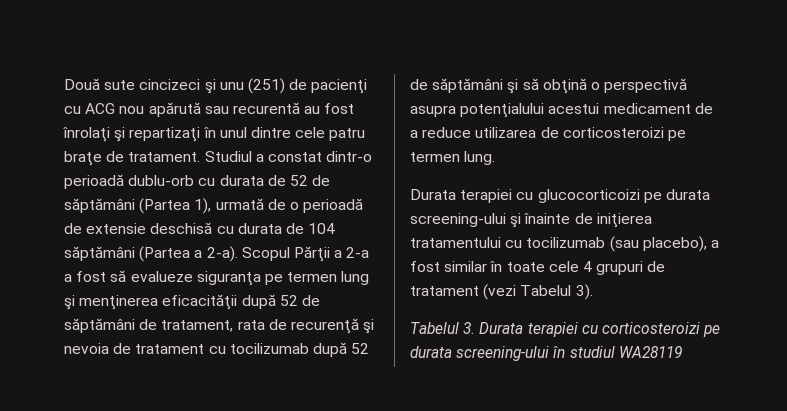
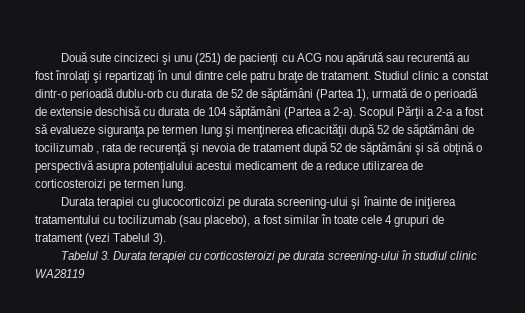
- Studiul a constat dintr-o perioadă dublu-orb cu durata de 52 de săptămâni (Partea 1), urmată de o perioadă de extensie deschisă cu durata de 104 săptămâni (Partea a 2-a).
+ Studiul clinic a constat dintr-o perioadă dublu-orb cu durata de 52 de săptămâni (Partea 1), urmată de o perioadă de extensie deschisă cu durata de 104 săptămâni (Partea a 2-a).
- Scopul Părţii a 2-a a fost să evalueze siguranţa pe termen lung şi menţinerea eficacităţii după 52 de săptămâni de tratament, rata de recurenţă şi nevoia de tratament cu tocilizumab după 52 de săptămâni şi să obţină o perspectivă asupra potenţialului acestui medicament de a reduce utilizarea de corticosteroizi pe termen lung.
+ Scopul Părţii a 2-a a fost să evalueze siguranţa pe termen lung şi menţinerea eficacităţii după 52 de săptămâni de tocilizumab , rata de recurenţă şi nevoia de tratament după 52 de săptămâni şi să obţină o perspectivă asupra potenţialului acestui medicament de a reduce utilizarea de corticosteroizi pe termen lung.
- Tabelul 3. Durata terapiei cu corticosteroizi pe durata screening-ului în studiul WA28119
+ Tabelul 3. Durata terapiei cu corticosteroizi pe durata screening-ului în studiul clinic WA28119

